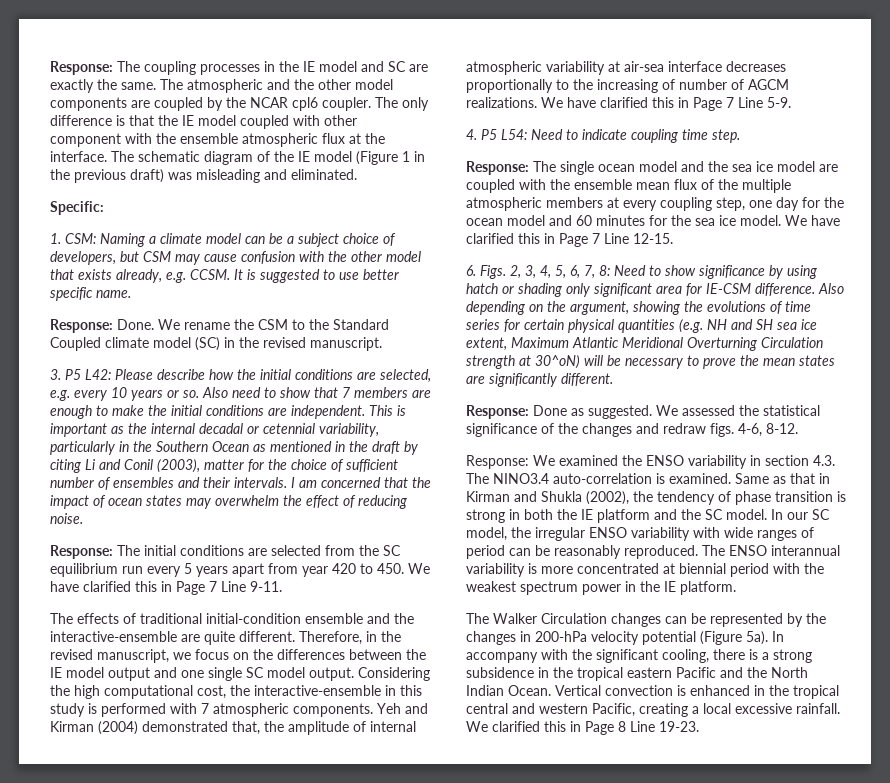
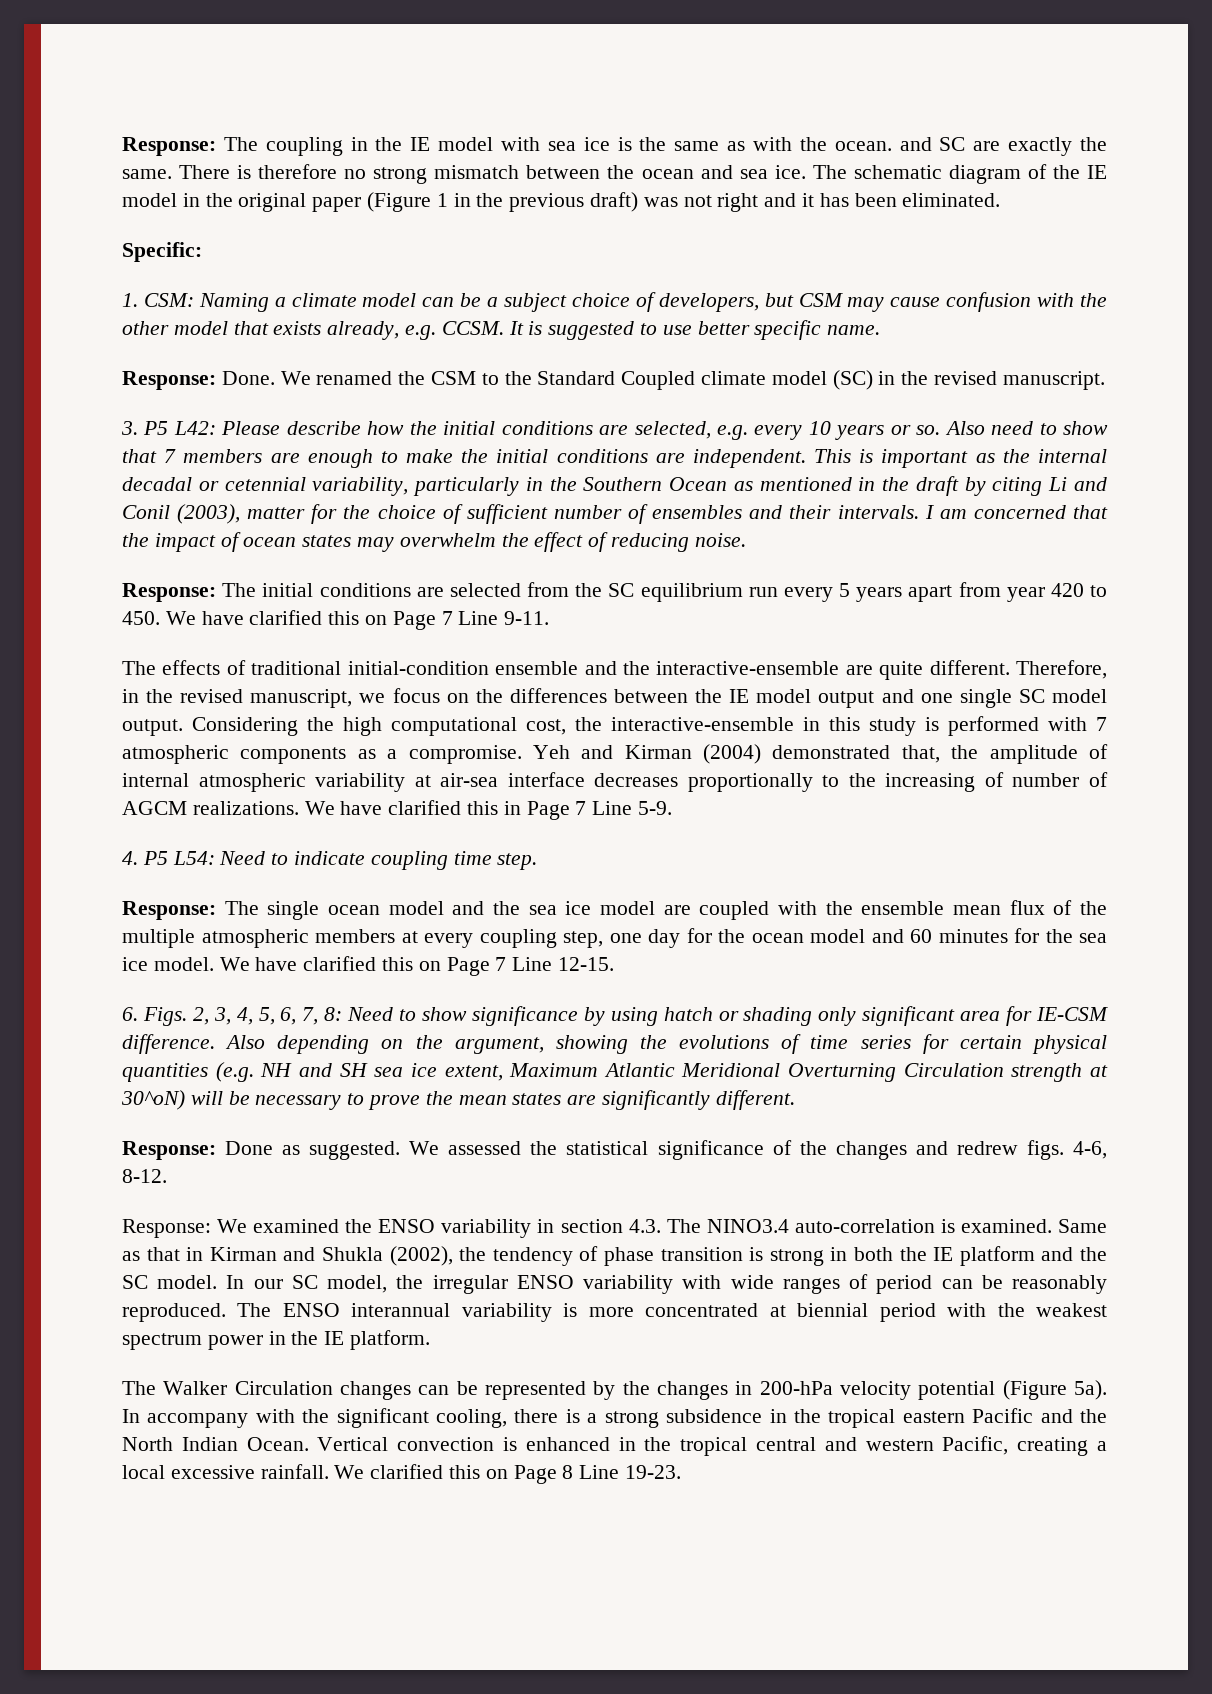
- Response: The coupling processes in the IE model and SC are exactly the same.
+ Response: The coupling in the IE model with sea ice is the same as with the ocean. and SC are exactly the same.
- The atmospheric and the other model components are coupled by the NCAR cpl6 coupler. The only difference is that the IE model coupled with other component with the ensemble atmospheric flux at the interface.
+ There is therefore no strong mismatch between the ocean and sea ice.
- The schematic diagram of the IE model (Figure 1 in the previous draft) was misleading and eliminated.
+ The schematic diagram of the IE model in the original paper (Figure 1 in the previous draft) was not right and it has been eliminated.
- We rename the CSM to the Standard Coupled climate model (SC) in the revised manuscript.
+ We renamed the CSM to the Standard Coupled climate model (SC) in the revised manuscript.
- Response: The initial conditions are selected from the SC equilibrium run every 5 years apart from year 420 to 450. We have clarified this in Page 7 Line 9-11.
+ Response: The initial conditions are selected from the SC equilibrium run every 5 years apart from year 420 to 450. We have clarified this on Page 7 Line 9-11.
- Considering the high computational cost, the interactive-ensemble in this study is performed with 7 atmospheric components.
+ Considering the high computational cost, the interactive-ensemble in this study is performed with 7 atmospheric components as a compromise.
- We have clarified this in Page 7 Line 12-15.
+ We have clarified this on Page 7 Line 12-15.
- We assessed the statistical significance of the changes and redraw figs. 4-6, 8-12.
+ We assessed the statistical significance of the changes and redrew figs. 4-6, 8-12.
- We clarified this in Page 8 Line 19-23.
+ We clarified this on Page 8 Line 19-23.

